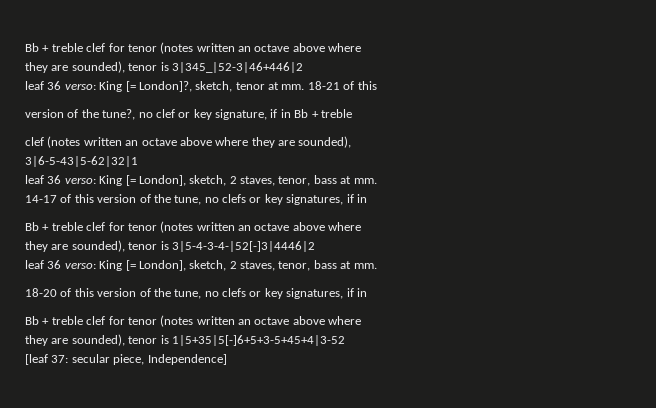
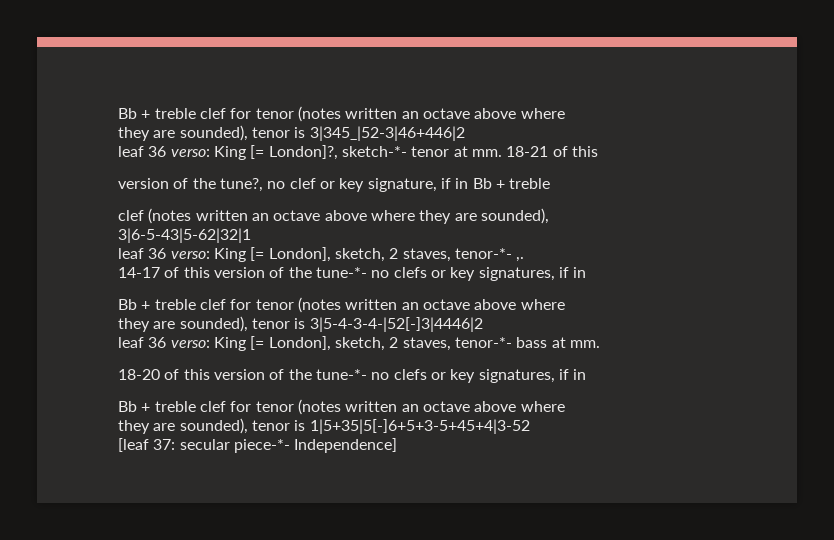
- leaf 36 verso: King [= London]?, sketch, tenor at mm.
+ leaf 36 verso: King [= London]?, sketch-*- tenor at mm.
  3|6-5-43|5-62|32|1
- leaf 36 verso: King [= London], sketch, 2 staves, tenor, bass at mm.
+ leaf 36 verso: King [= London], sketch, 2 staves, tenor-*- ,.
- 14-17 of this version of the tune, no clefs or key signatures, if in
+ 14-17 of this version of the tune-*- no clefs or key signatures, if in
  they are sounded), tenor is 3|5-4-3-4-|52[-]3|4446|2
- leaf 36 verso: King [= London], sketch, 2 staves, tenor, bass at mm.
+ leaf 36 verso: King [= London], sketch, 2 staves, tenor-*- bass at mm.
- 18-20 of this version of the tune, no clefs or key signatures, if in
+ 18-20 of this version of the tune-*- no clefs or key signatures, if in
- [leaf 37: secular piece, Independence]
+ [leaf 37: secular piece-*- Independence]

